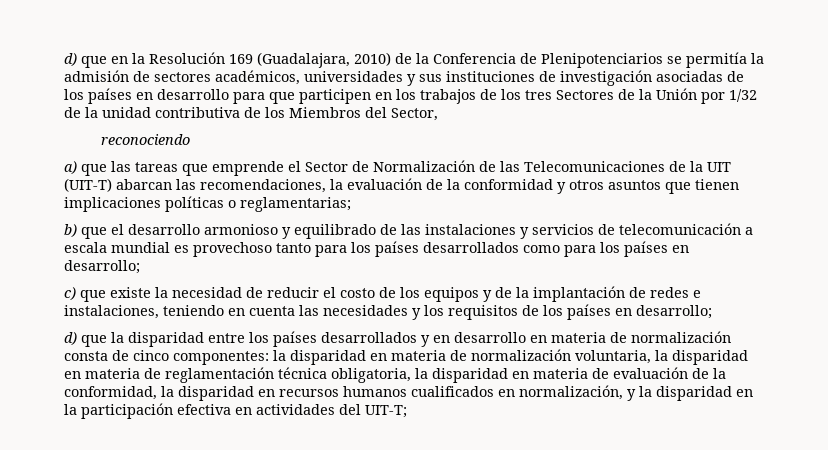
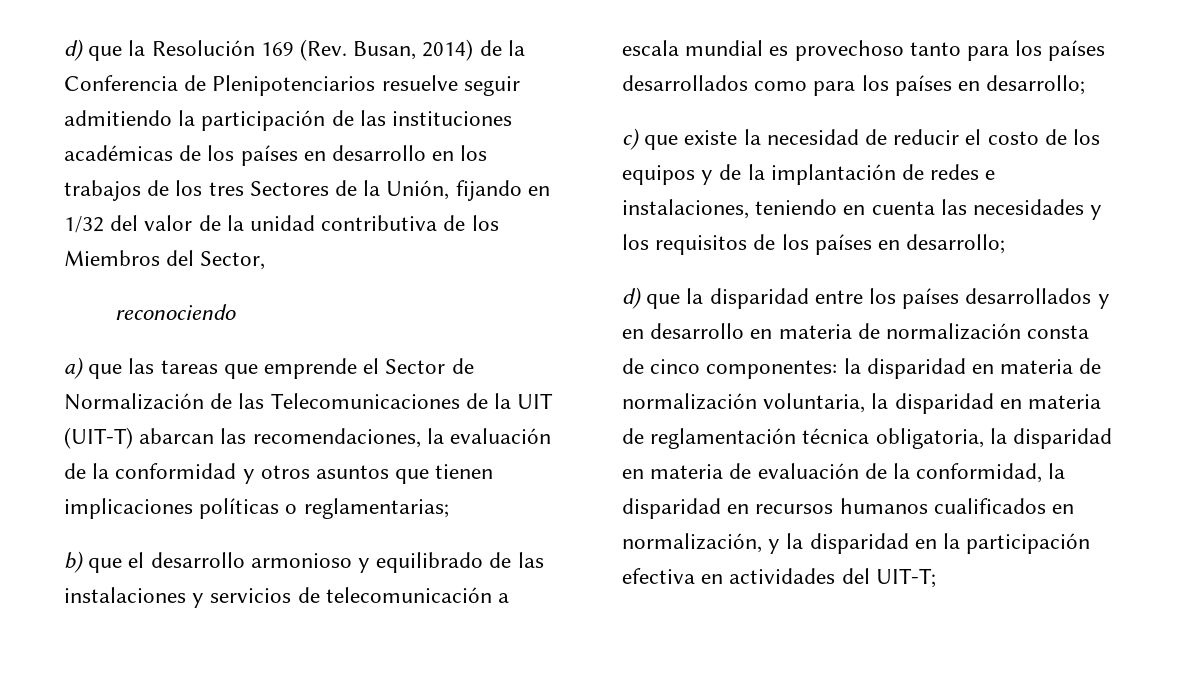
- d) que en la Resolución 169 (Guadalajara, 2010) de la Conferencia de Plenipotenciarios se permitía la admisión de sectores académicos, universidades y sus instituciones de investigación asociadas de los países en desarrollo para que participen en los trabajos de los tres Sectores de la Unión por 1/32 de la unidad contributiva de los Miembros del Sector,
+ d) que la Resolución 169 (Rev. Busan, 2014) de la Conferencia de Plenipotenciarios resuelve seguir admitiendo la participación de las instituciones académicas de los países en desarrollo en los trabajos de los tres Sectores de la Unión, fijando en 1/32 del valor de la unidad contributiva de los Miembros del Sector,

